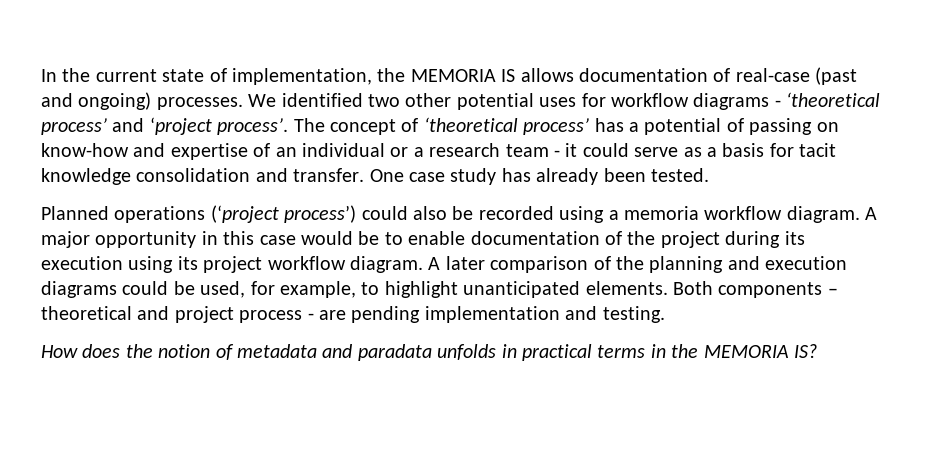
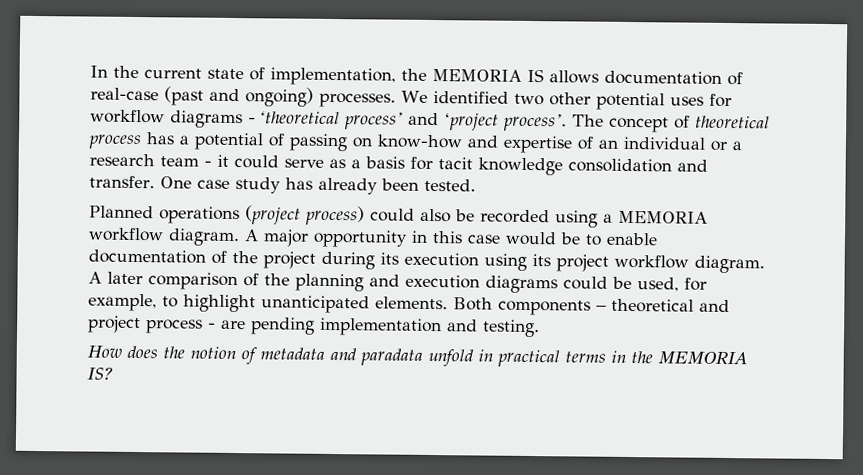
- The concept of ‘theoretical process’ has a potential of passing on know-how and expertise of an individual or a research team - it could serve as a basis for tacit knowledge consolidation and transfer.
+ The concept of theoretical process has a potential of passing on know-how and expertise of an individual or a research team - it could serve as a basis for tacit knowledge consolidation and transfer.
- Planned operations (‘project process’) could also be recorded using a memoria workflow diagram.
+ Planned operations (project process) could also be recorded using a MEMORIA workflow diagram.
- How does the notion of metadata and paradata unfolds in practical terms in the MEMORIA IS?
+ How does the notion of metadata and paradata unfold in practical terms in the MEMORIA IS?

